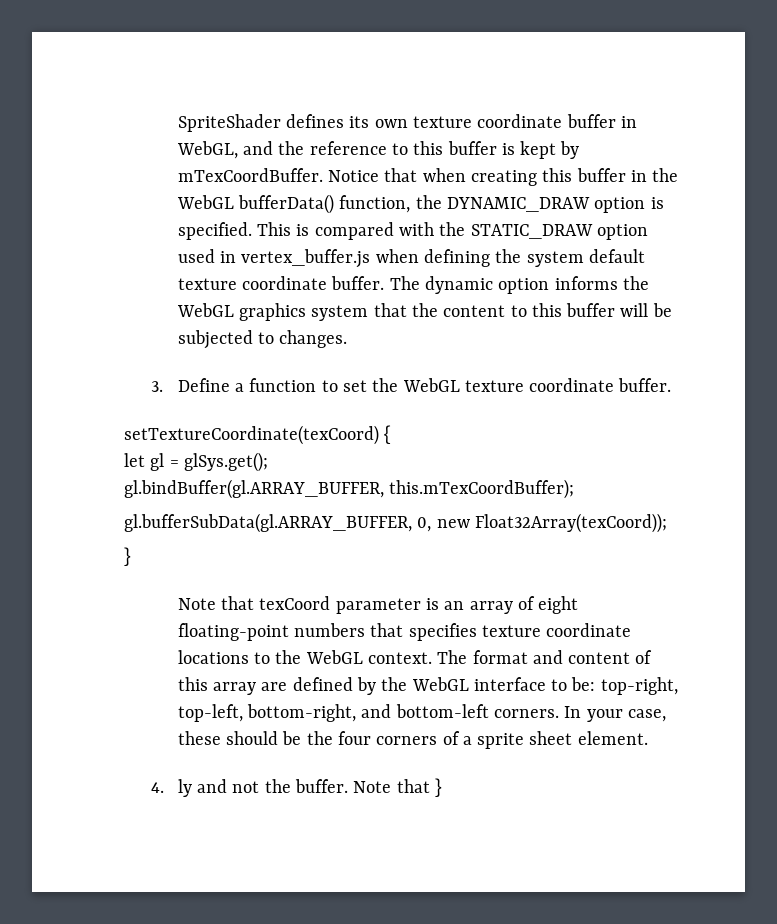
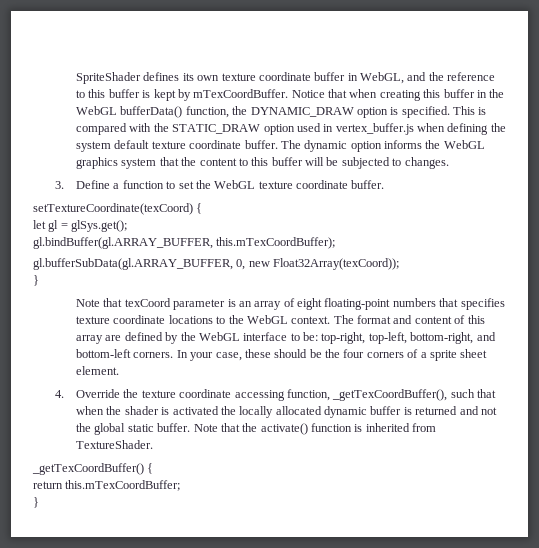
- 4. ly and not the buffer.
+ 4. Override the texture coordinate accessing function, _getTexCoordBuffer(), such that when the shader is activated the locally allocated dynamic buffer is returned and not the global static buffer.
- Note that }
+ Note that the activate() function is inherited from TextureShader.
+ _getTexCoordBuffer() {
+ return this.mTexCoordBuffer;
+ }

